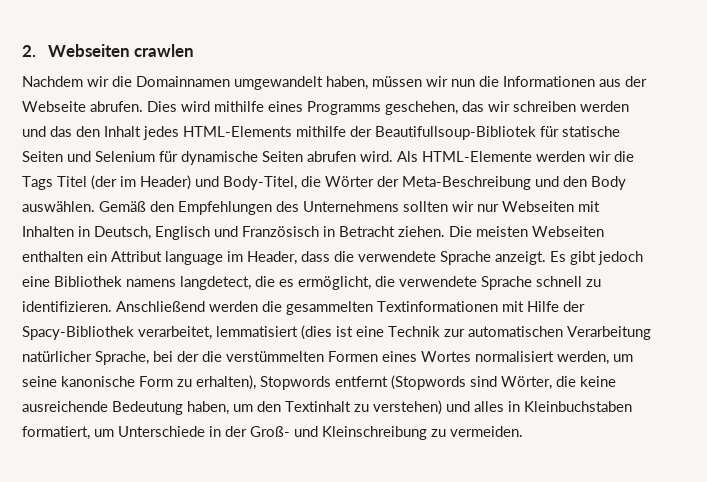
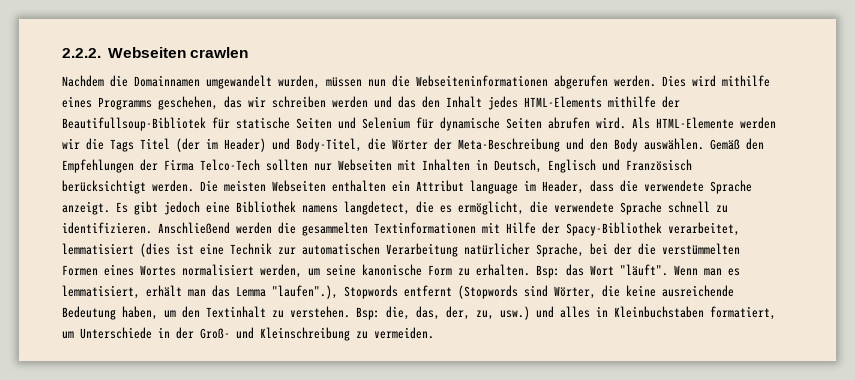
- 2. Webseiten crawlen
+ 2.2.2. Webseiten crawlen
- Nachdem wir die Domainnamen umgewandelt haben, müssen wir nun die Informationen aus der Webseite abrufen.
+ Nachdem die Domainnamen umgewandelt wurden, müssen nun die Webseiteninformationen abgerufen werden.
- Gemäß den Empfehlungen des Unternehmens sollten wir nur Webseiten mit Inhalten in Deutsch, Englisch und Französisch in Betracht ziehen.
+ Gemäß den Empfehlungen der Firma Telco-Tech sollten nur Webseiten mit Inhalten in Deutsch, Englisch und Französisch berücksichtigt werden.
- Anschließend werden die gesammelten Textinformationen mit Hilfe der Spacy-Bibliothek verarbeitet, lemmatisiert (dies ist eine Technik zur automatischen Verarbeitung natürlicher Sprache, bei der die verstümmelten Formen eines Wortes normalisiert werden, um seine kanonische Form zu erhalten), Stopwords entfernt (Stopwords sind Wörter, die keine ausreichende Bedeutung haben, um den Textinhalt zu verstehen) und alles in Kleinbuchstaben formatiert, um Unterschiede in der Groß- und Kleinschreibung zu vermeiden.
+ Anschließend werden die gesammelten Textinformationen mit Hilfe der Spacy-Bibliothek verarbeitet, lemmatisiert (dies ist eine Technik zur automatischen Verarbeitung natürlicher Sprache, bei der die verstümmelten Formen eines Wortes normalisiert werden, um seine kanonische Form zu erhalten. Bsp: das Wort "läuft". Wenn man es lemmatisiert, erhält man das Lemma "laufen".), Stopwords entfernt (Stopwords sind Wörter, die keine ausreichende Bedeutung haben, um den Textinhalt zu verstehen. Bsp: die, das, der, zu, usw.) und alles in Kleinbuchstaben formatiert, um Unterschiede in der Groß- und Kleinschreibung zu vermeiden.

